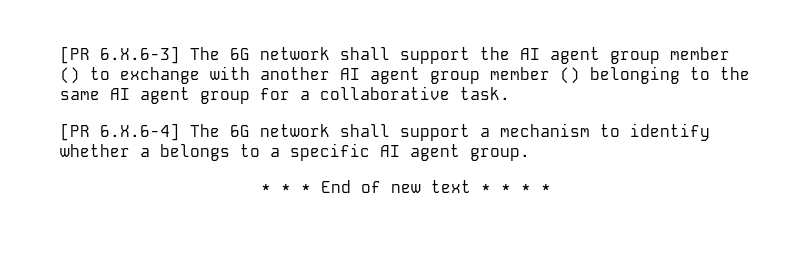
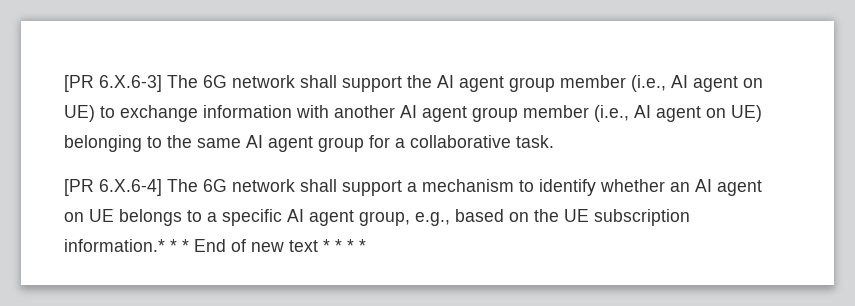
- [PR 6.X.6-3] The 6G network shall support the AI agent group member () to exchange with another AI agent group member () belonging to the same AI agent group for a collaborative task.
+ [PR 6.X.6-3] The 6G network shall support the AI agent group member (i.e., AI agent on UE) to exchange information with another AI agent group member (i.e., AI agent on UE) belonging to the same AI agent group for a collaborative task.
- [PR 6.X.6-4] The 6G network shall support a mechanism to identify whether a belongs to a specific AI agent group.
- * * * End of new text * * * *
+ [PR 6.X.6-4] The 6G network shall support a mechanism to identify whether an AI agent on UE belongs to a specific AI agent group, e.g., based on the UE subscription information.* * * End of new text * * * *

